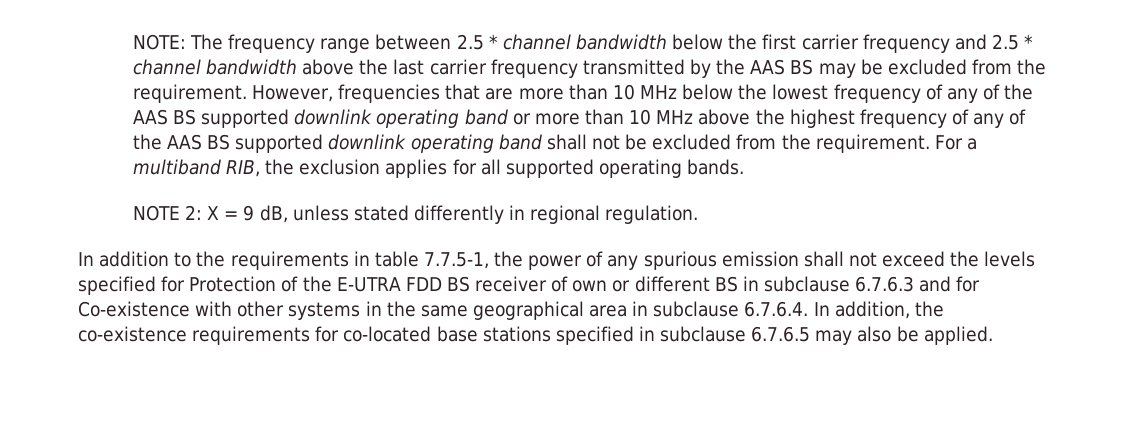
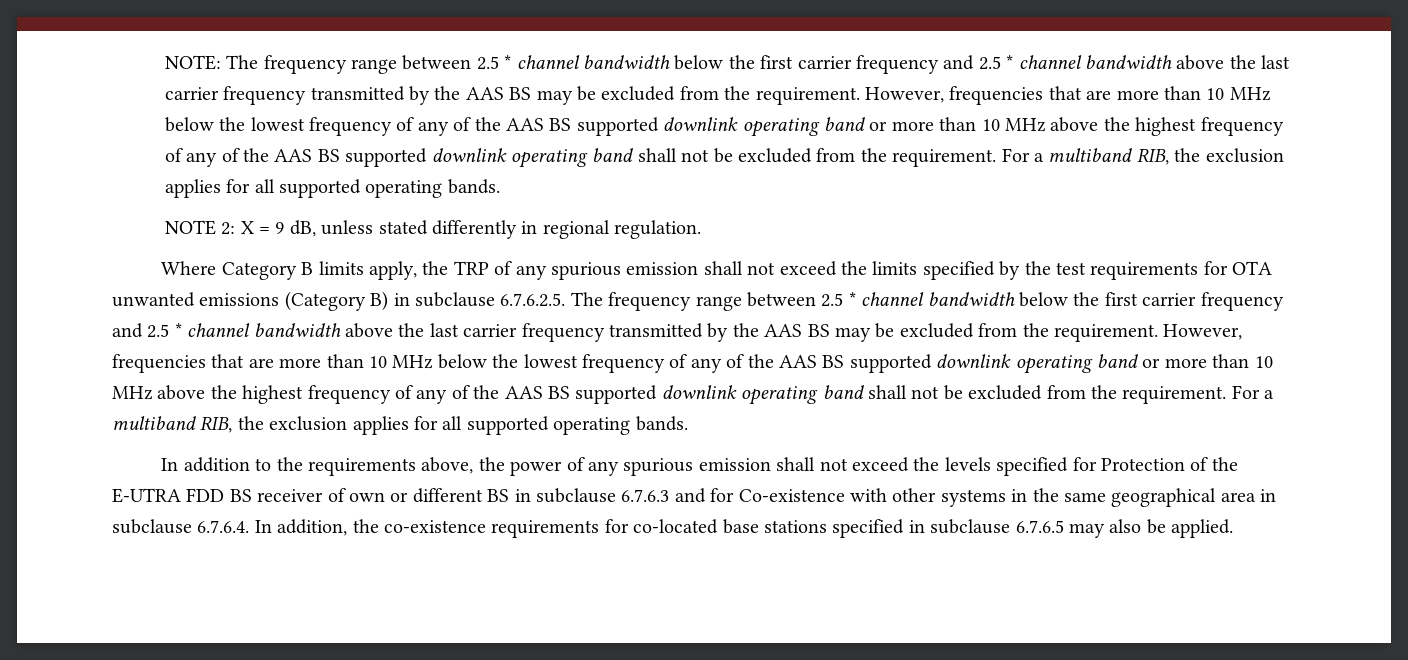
+ Where Category B limits apply, the TRP of any spurious emission shall not exceed the limits specified by the test requirements for OTA unwanted emissions (Category B) in subclause 6.7.6.2.5. The frequency range between 2.5 * channel bandwidth below the first carrier frequency and 2.5 * channel bandwidth above the last carrier frequency transmitted by the AAS BS may be excluded from the requirement. However, frequencies that are more than 10 MHz below the lowest frequency of any of the AAS BS supported downlink operating band or more than 10 MHz above the highest frequency of any of the AAS BS supported downlink operating band shall not be excluded from the requirement. For a multiband RIB, the exclusion applies for all supported operating bands.
- In addition to the requirements in table 7.7.5-1, the power of any spurious emission shall not exceed the levels specified for Protection of the E-UTRA FDD BS receiver of own or different BS in subclause 6.7.6.3 and for Co-existence with other systems in the same geographical area in subclause 6.7.6.4. In addition, the co-existence requirements for co-located base stations specified in subclause 6.7.6.5 may also be applied.
+ In addition to the requirements above, the power of any spurious emission shall not exceed the levels specified for Protection of the E-UTRA FDD BS receiver of own or different BS in subclause 6.7.6.3 and for Co-existence with other systems in the same geographical area in subclause 6.7.6.4. In addition, the co-existence requirements for co-located base stations specified in subclause 6.7.6.5 may also be applied.

